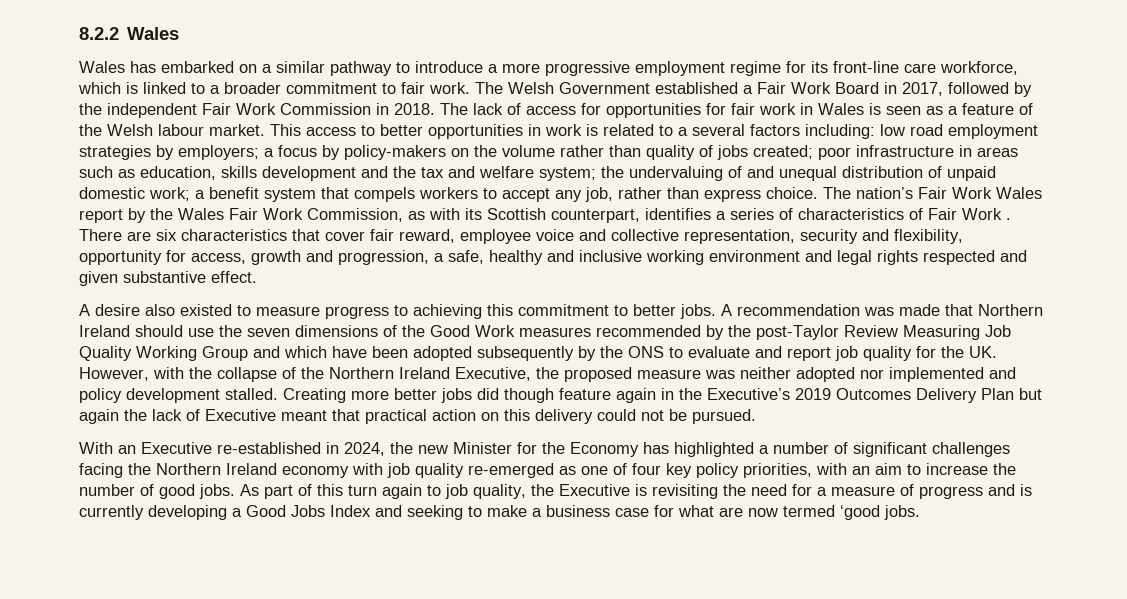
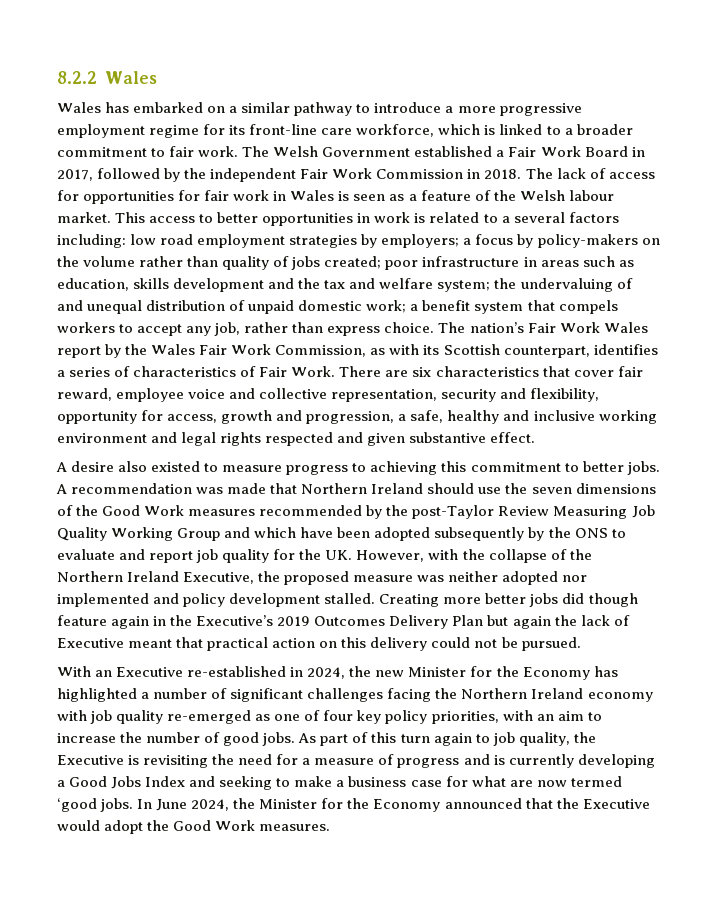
- The nation’s Fair Work Wales report by the Wales Fair Work Commission, as with its Scottish counterpart, identifies a series of characteristics of Fair Work .
+ The nation’s Fair Work Wales report by the Wales Fair Work Commission, as with its Scottish counterpart, identifies a series of characteristics of Fair Work.
+ In June 2024, the Minister for the Economy announced that the Executive would adopt the Good Work measures.

